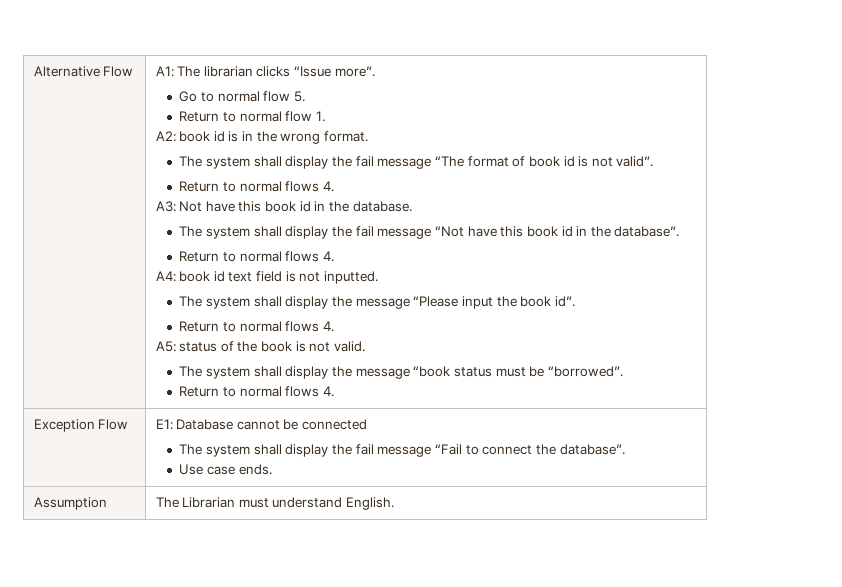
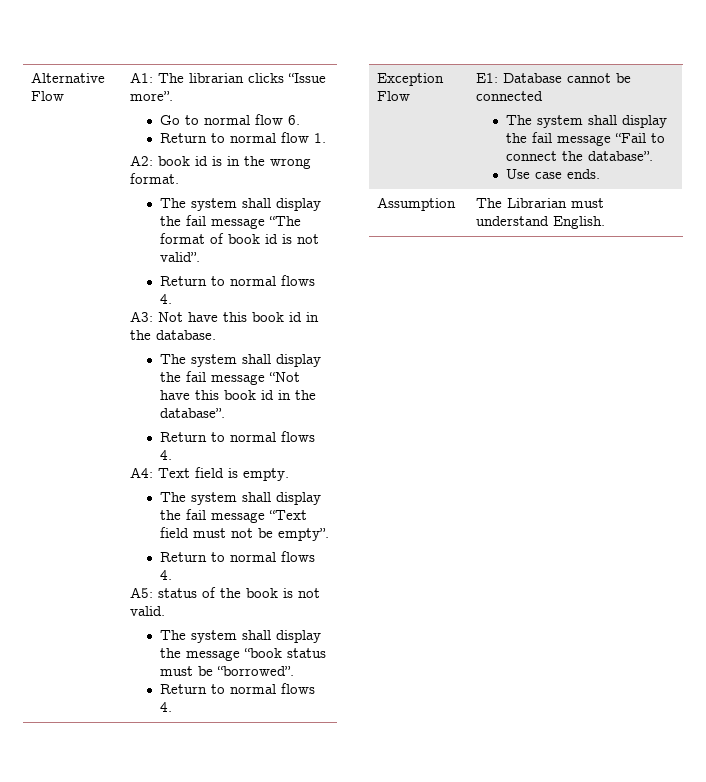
- Go to normal flow 5.
+ Go to normal flow 6.
- A4: book id text field is not inputted.
- The system shall display the message “Please input the book id”.
+ A4: Text field is empty.
+ The system shall display the fail message “Text field must not be empty”.

